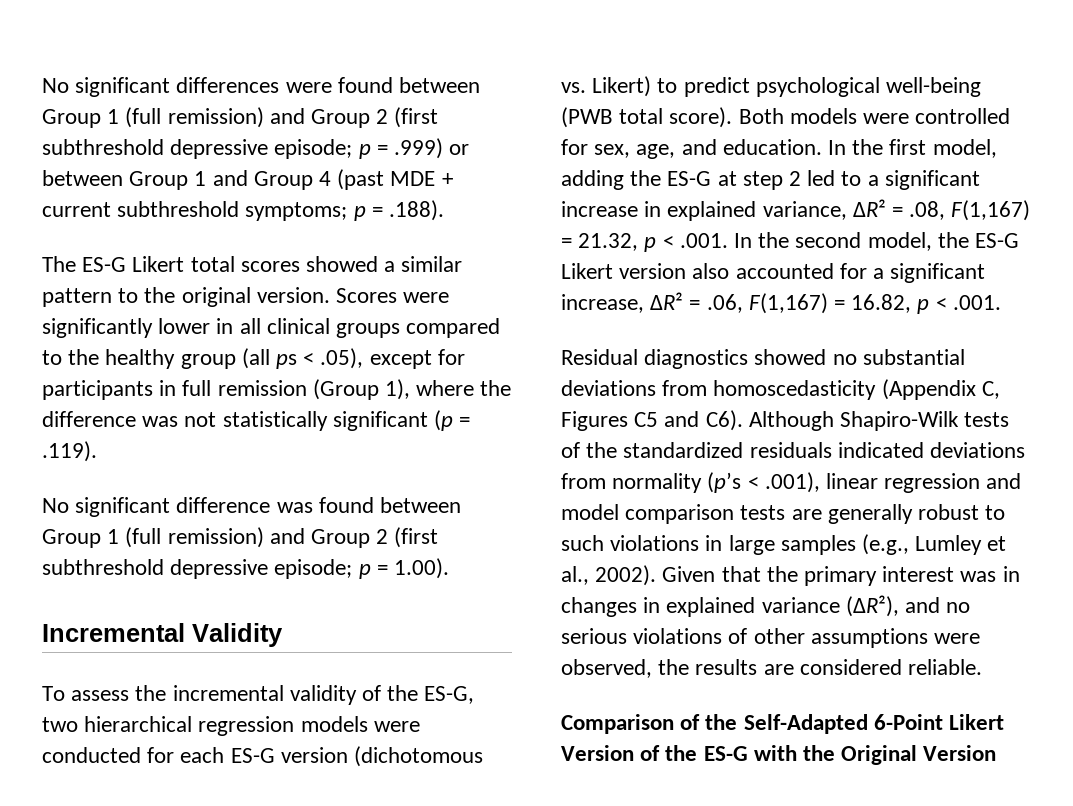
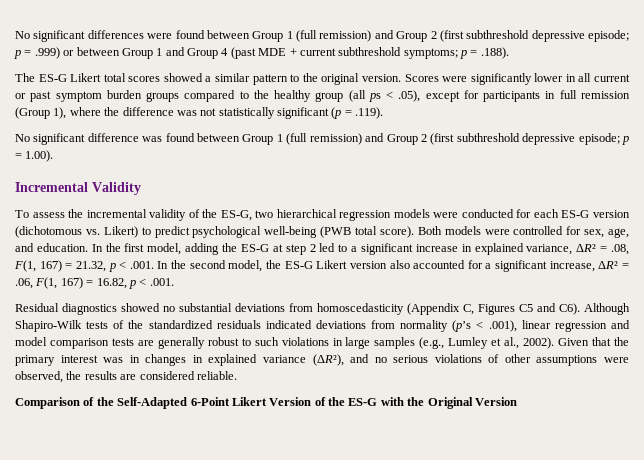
- Scores were significantly lower in all clinical groups compared to the healthy group (all ps < .05), except for participants in full remission (Group 1), where the difference was not statistically significant (p = .119).
+ Scores were significantly lower in all current or past symptom burden groups compared to the healthy group (all ps < .05), except for participants in full remission (Group 1), where the difference was not statistically significant (p = .119).
- In the first model, adding the ES-G at step 2 led to a significant increase in explained variance, ΔR² = .08, F(1,167) = 21.32, p < .001. In the second model, the ES-G Likert version also accounted for a significant increase, ΔR² = .06, F(1,167) = 16.82, p < .001.
+ In the first model, adding the ES-G at step 2 led to a significant increase in explained variance, ΔR² = .08, F(1, 167) = 21.32, p < .001. In the second model, the ES-G Likert version also accounted for a significant increase, ΔR² = .06, F(1, 167) = 16.82, p < .001.

